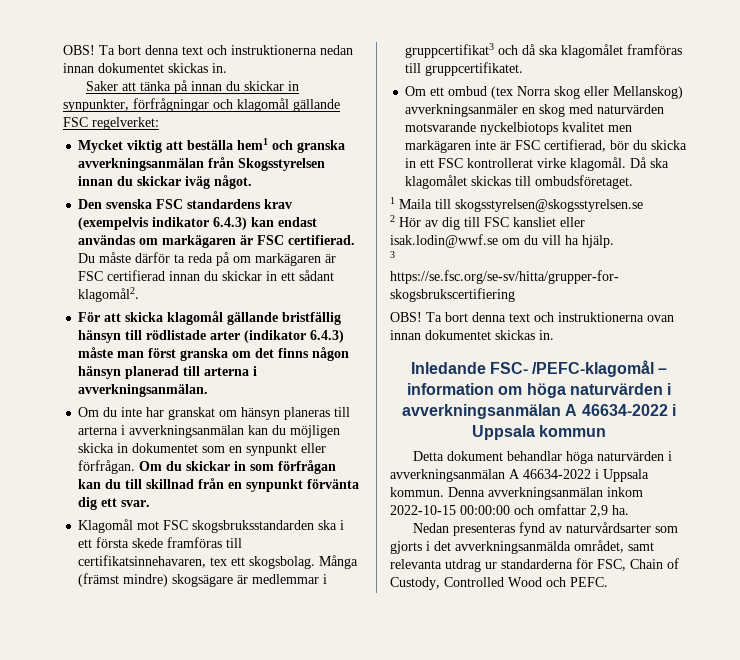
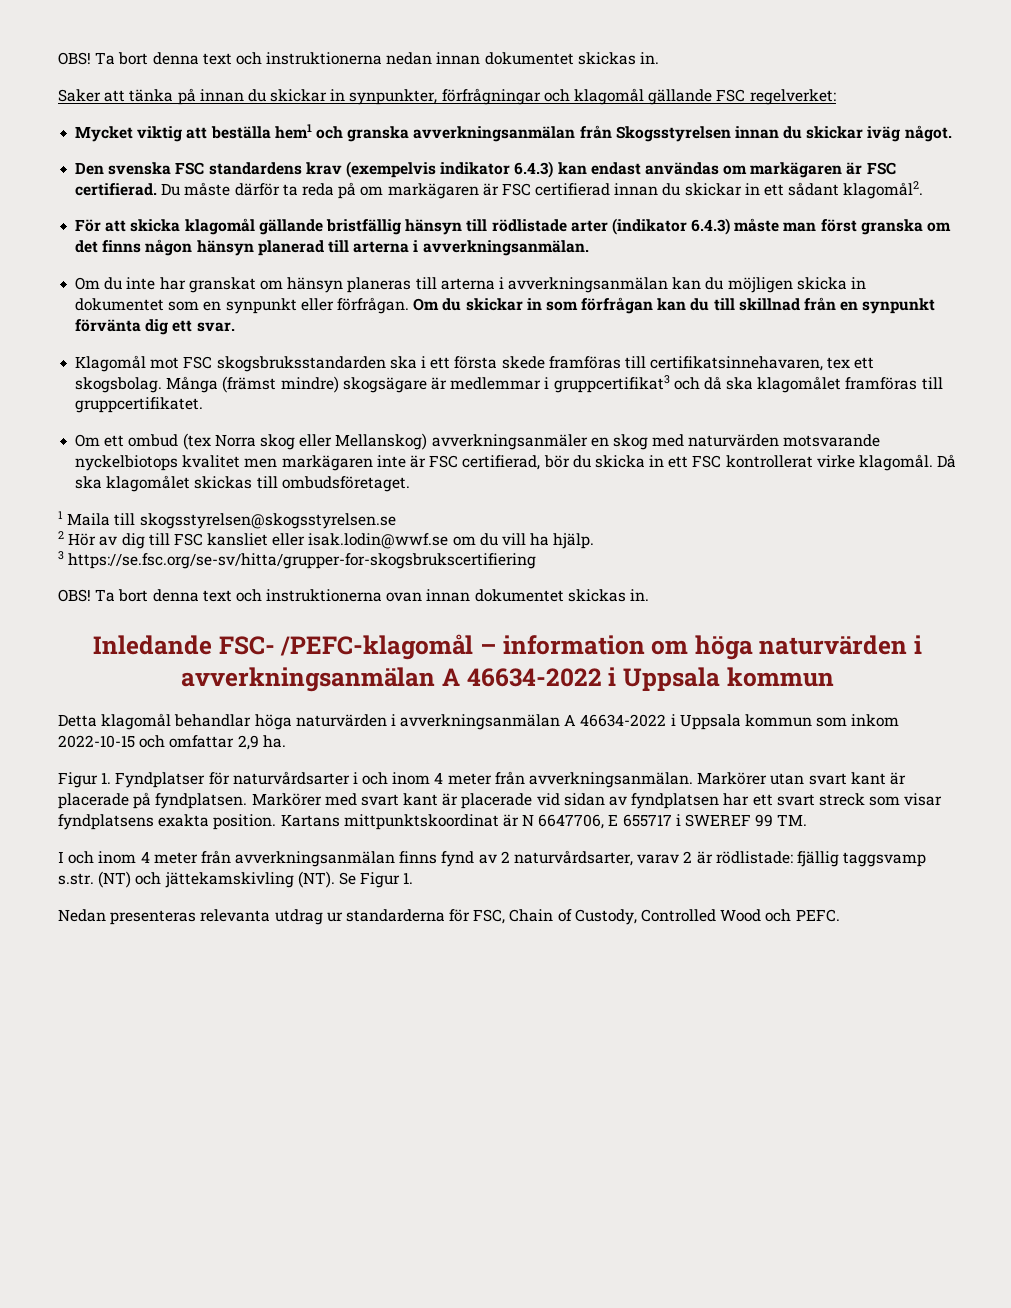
- Detta dokument behandlar höga naturvärden i avverkningsanmälan A 46634-2022 i Uppsala kommun. Denna avverkningsanmälan inkom 2022-10-15 00:00:00 och omfattar 2,9 ha.
+ Detta klagomål behandlar höga naturvärden i avverkningsanmälan A 46634-2022 i Uppsala kommun som inkom 2022-10-15 och omfattar 2,9 ha.
- Nedan presenteras fynd av naturvårdsarter som gjorts i det avverkningsanmälda området, samt relevanta utdrag ur standarderna för FSC, Chain of Custody, Controlled Wood och PEFC.
+ Figur 1. Fyndplatser för naturvårdsarter i och inom 4 meter från avverkningsanmälan. Markörer utan svart kant är placerade på fyndplatsen. Markörer med svart kant är placerade vid sidan av fyndplatsen har ett svart streck som visar fyndplatsens exakta position. Kartans mittpunktskoordinat är N 6647706, E 655717 i SWEREF 99 TM.
+ I och inom 4 meter från avverkningsanmälan finns fynd av 2 naturvårdsarter, varav 2 är rödlistade: fjällig taggsvamp s.str. (NT) och jättekamskivling (NT). Se Figur 1.
+ Nedan presenteras relevanta utdrag ur standarderna för FSC, Chain of Custody, Controlled Wood och PEFC.

